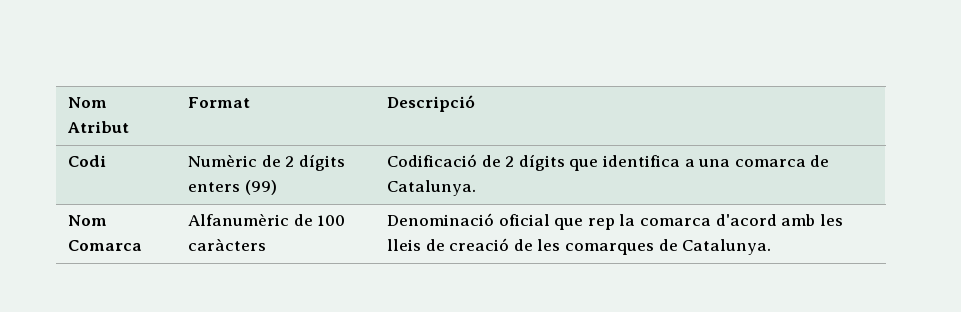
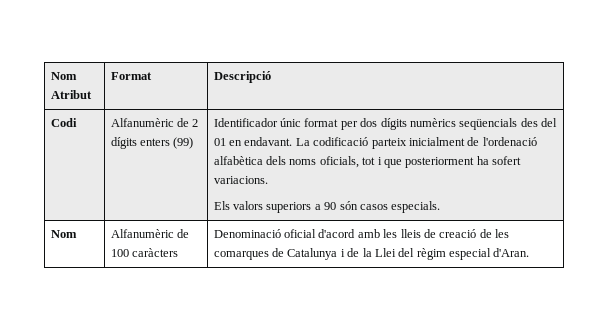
- Numèric de 2 dígits enters (99)
+ Alfanumèric de 2 dígits enters (99)
- Codificació de 2 dígits que identifica a una comarca de Catalunya.
- Nom Comarca | Alfanumèric de 100 caràcters | Denominació oficial que rep la comarca d'acord amb les lleis de creació de les comarques de Catalunya.
+ Identificador únic format per dos dígits numèrics seqüencials des del 01 en endavant. La codificació parteix inicialment de l'ordenació alfabètica dels noms oficials, tot i que posteriorment ha sofert variacions.
+ Els valors superiors a 90 són casos especials.
+ Nom | Alfanumèric de 100 caràcters | Denominació oficial d'acord amb les lleis de creació de les comarques de Catalunya i de la Llei del règim especial d'Aran.

